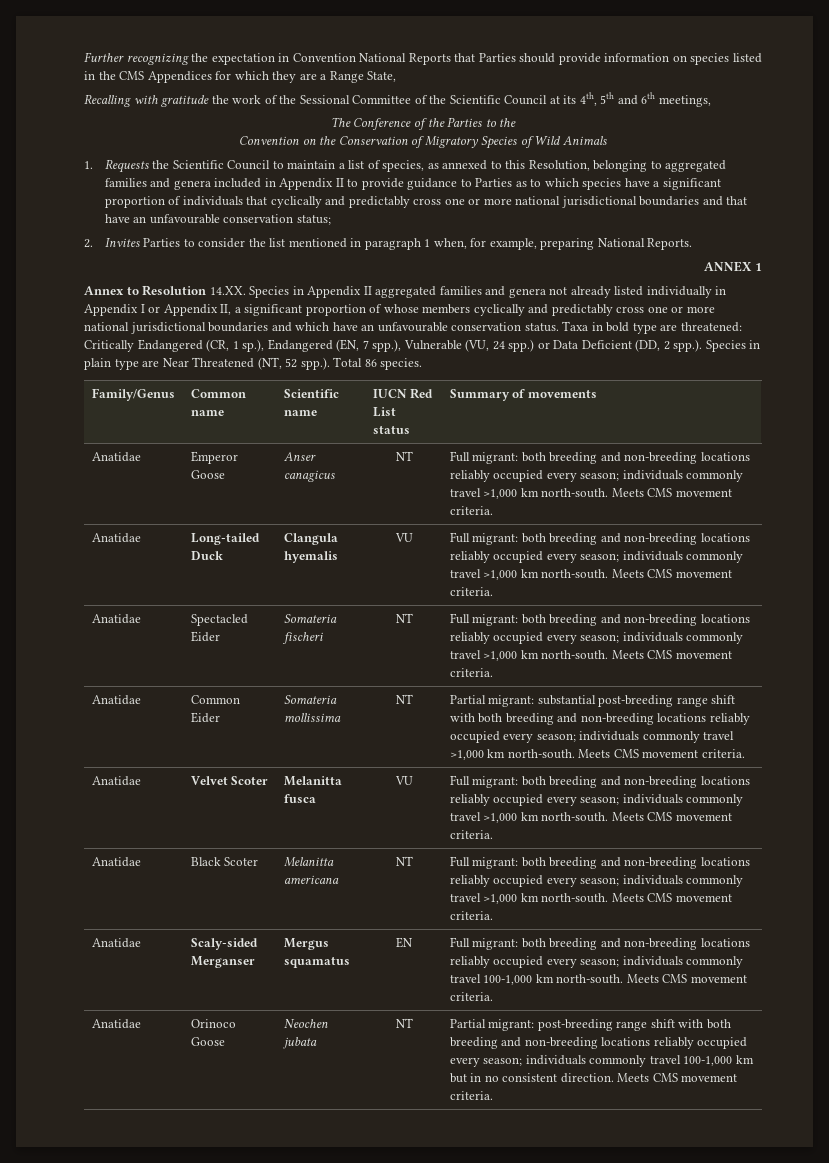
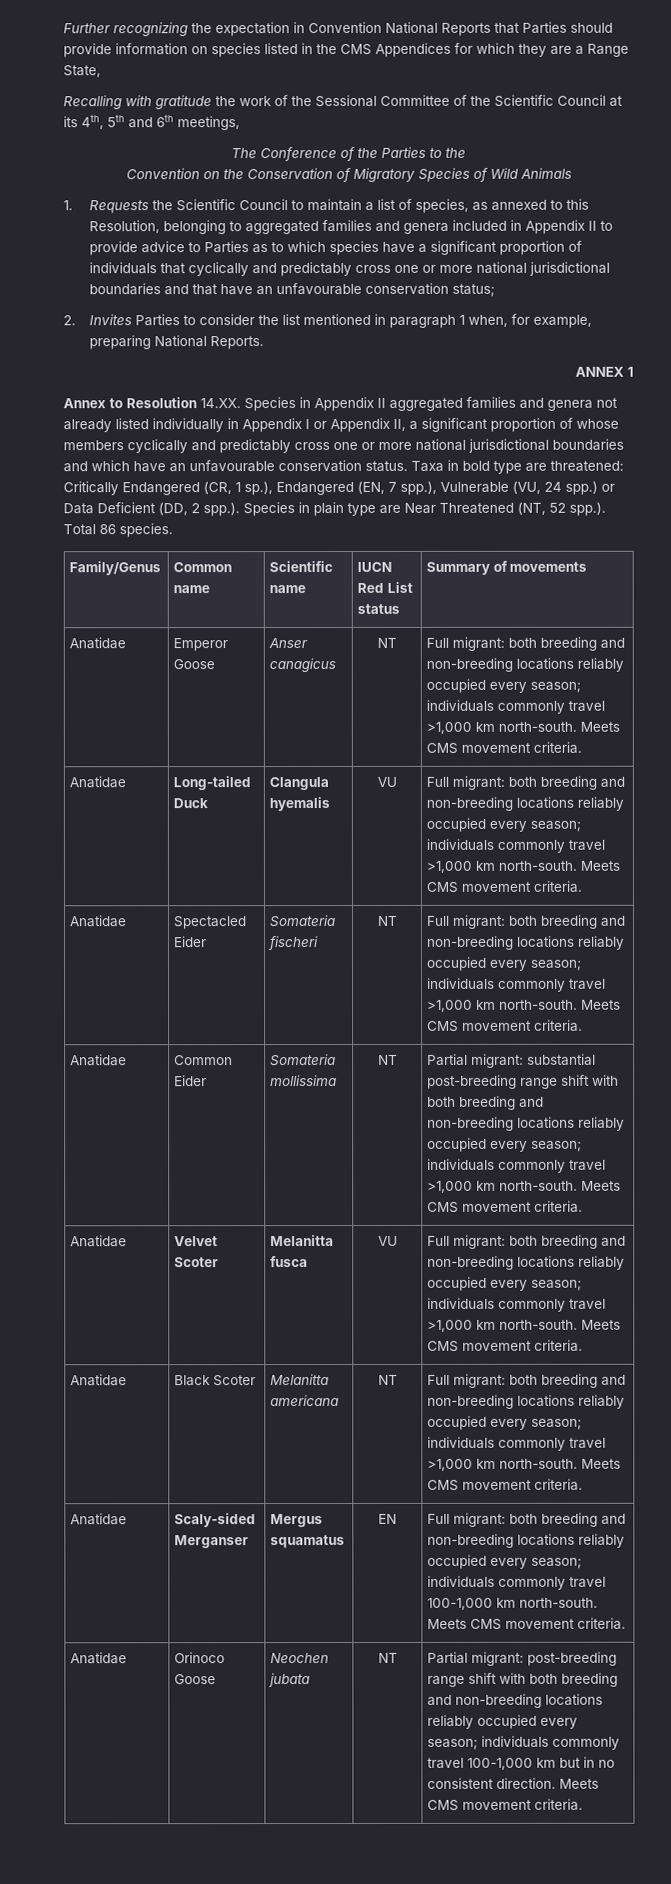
- 1. Requests the Scientific Council to maintain a list of species, as annexed to this Resolution, belonging to aggregated families and genera included in Appendix II to provide guidance to Parties as to which species have a significant proportion of individuals that cyclically and predictably cross one or more national jurisdictional boundaries and that have an unfavourable conservation status;
+ 1. Requests the Scientific Council to maintain a list of species, as annexed to this Resolution, belonging to aggregated families and genera included in Appendix II to provide advice to Parties as to which species have a significant proportion of individuals that cyclically and predictably cross one or more national jurisdictional boundaries and that have an unfavourable conservation status;

